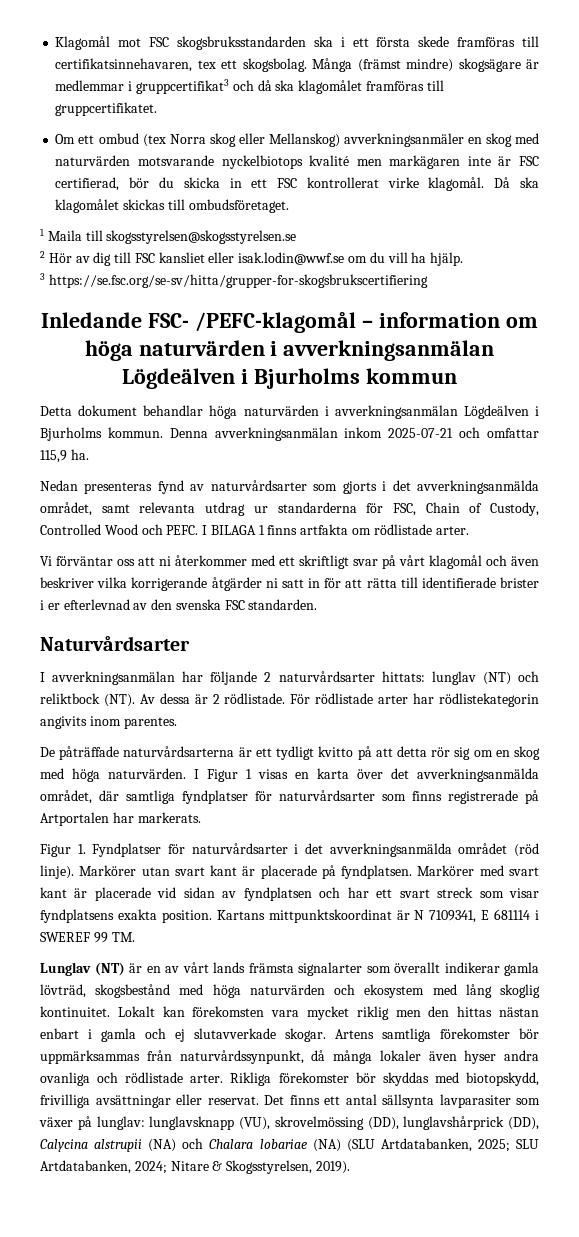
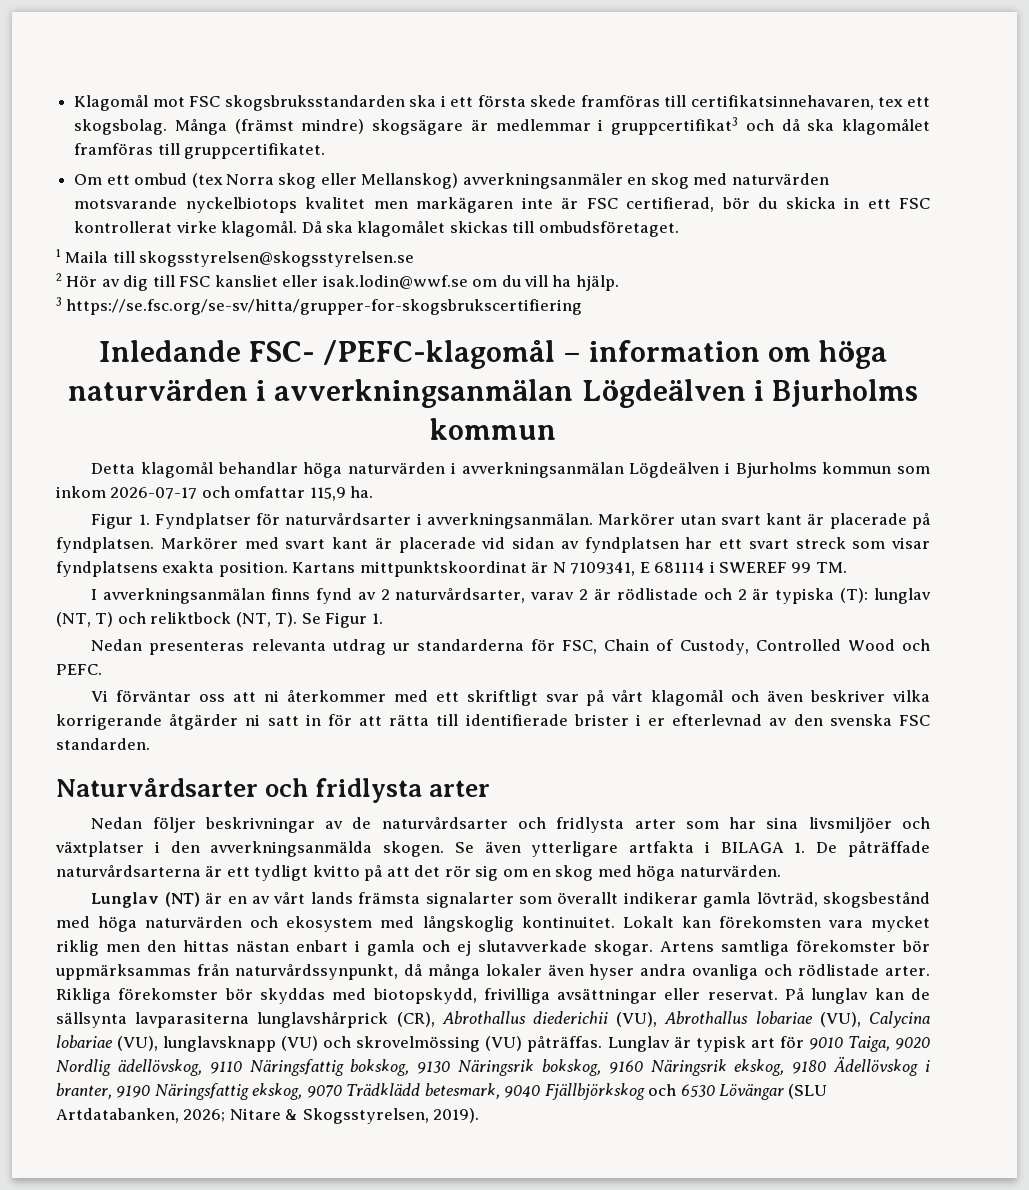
- Om ett ombud (tex Norra skog eller Mellanskog) avverkningsanmäler en skog med naturvärden motsvarande nyckelbiotops kvalité men markägaren inte är FSC certifierad, bör du skicka in ett FSC kontrollerat virke klagomål.
+ Om ett ombud (tex Norra skog eller Mellanskog) avverkningsanmäler en skog med naturvärden motsvarande nyckelbiotops kvalitet men markägaren inte är FSC certifierad, bör du skicka in ett FSC kontrollerat virke klagomål.
- Detta dokument behandlar höga naturvärden i avverkningsanmälan Lögdeälven i Bjurholms kommun. Denna avverkningsanmälan inkom 2025-07-21 och omfattar 115,9 ha.
+ Detta klagomål behandlar höga naturvärden i avverkningsanmälan Lögdeälven i Bjurholms kommun som inkom 2026-07-17 och omfattar 115,9 ha.
- Nedan presenteras fynd av naturvårdsarter som gjorts i det avverkningsanmälda området, samt relevanta utdrag ur standarderna för FSC, Chain of Custody, Controlled Wood och PEFC. I BILAGA 1 finns artfakta om rödlistade arter.
+ Figur 1. Fyndplatser för naturvårdsarter i avverkningsanmälan. Markörer utan svart kant är placerade på fyndplatsen. Markörer med svart kant är placerade vid sidan av fyndplatsen har ett svart streck som visar fyndplatsens exakta position. Kartans mittpunktskoordinat är N 7109341, E 681114 i SWEREF 99 TM.
+ I avverkningsanmälan finns fynd av 2 naturvårdsarter, varav 2 är rödlistade och 2 är typiska (T): lunglav (NT, T) och reliktbock (NT, T). Se Figur 1.
+ Nedan presenteras relevanta utdrag ur standarderna för FSC, Chain of Custody, Controlled Wood och PEFC.
- Naturvårdsarter
- I avverkningsanmälan har följande 2 naturvårdsarter hittats: lunglav (NT) och reliktbock (NT). Av dessa är 2 rödlistade. För rödlistade arter har rödlistekategorin angivits inom parentes.
- De påträffade naturvårdsarterna är ett tydligt kvitto på att detta rör sig om en skog med höga naturvärden. I Figur 1 visas en karta över det avverkningsanmälda området, där samtliga fyndplatser för naturvårdsarter som finns registrerade på Artportalen har markerats.
- Figur 1. Fyndplatser för naturvårdsarter i det avverkningsanmälda området (röd linje). Markörer utan svart kant är placerade på fyndplatsen. Markörer med svart kant är placerade vid sidan av fyndplatsen och har ett svart streck som visar fyndplatsens exakta position. Kartans mittpunktskoordinat är N 7109341, E 681114 i SWEREF 99 TM.
+ Naturvårdsarter och fridlysta arter
+ Nedan följer beskrivningar av de naturvårdsarter och fridlysta arter som har sina livsmiljöer och växtplatser i den avverkningsanmälda skogen. Se även ytterligare artfakta i BILAGA 1. De påträffade naturvårdsarterna är ett tydligt kvitto på att det rör sig om en skog med höga naturvärden.
- Lunglav (NT) är en av vårt lands främsta signalarter som överallt indikerar gamla lövträd, skogsbestånd med höga naturvärden och ekosystem med lång skoglig kontinuitet.
+ Lunglav (NT) är en av vårt lands främsta signalarter som överallt indikerar gamla lövträd, skogsbestånd med höga naturvärden och ekosystem med långskoglig kontinuitet.
- Det finns ett antal sällsynta lavparasiter som växer på lunglav: lunglavsknapp (VU), skrovelmössing (DD), lunglavshårprick (DD), Calycina alstrupii (NA) och Chalara lobariae (NA) (SLU Artdatabanken, 2025; SLU Artdatabanken, 2024; Nitare & Skogsstyrelsen, 2019).
+ På lunglav kan de sällsynta lavparasiterna lunglavshårprick (CR), Abrothallus diederichii (VU), Abrothallus lobariae (VU), Calycina lobariae (VU), lunglavsknapp (VU) och skrovelmössing (VU) påträffas. Lunglav är typisk art för 9010 Taiga, 9020 Nordlig ädellövskog, 9110 Näringsfattig bokskog, 9130 Näringsrik bokskog, 9160 Näringsrik ekskog, 9180 Ädellövskog i branter, 9190 Näringsfattig ekskog, 9070 Trädklädd betesmark, 9040 Fjällbjörkskog och 6530 Lövängar (SLU Artdatabanken, 2026; Nitare & Skogsstyrelsen, 2019).

